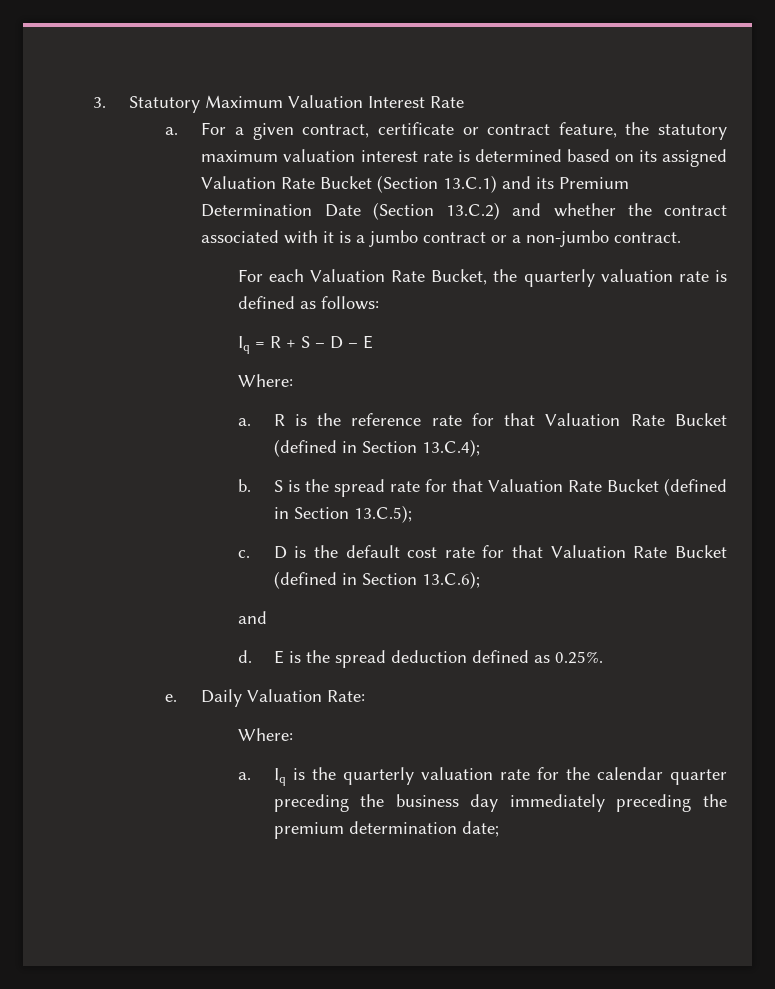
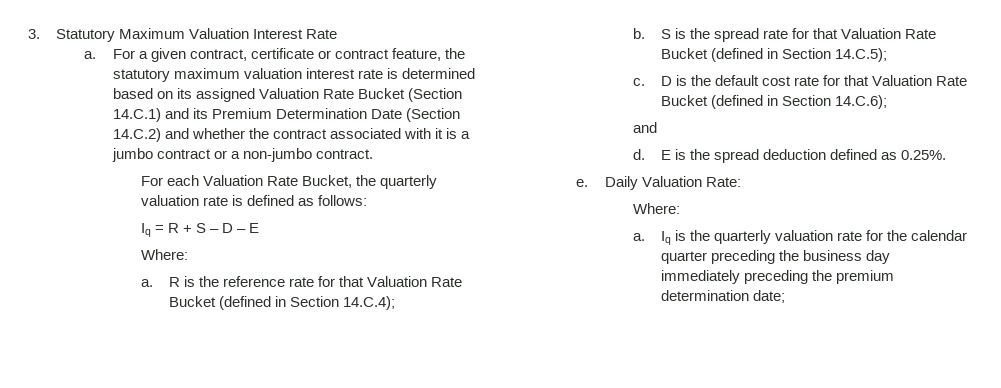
- For a given contract, certificate or contract feature, the statutory maximum valuation interest rate is determined based on its assigned Valuation Rate Bucket (Section 13.C.1) and its Premium Determination Date (Section 13.C.2) and whether the contract associated with it is a jumbo contract or a non-jumbo contract.
+ For a given contract, certificate or contract feature, the statutory maximum valuation interest rate is determined based on its assigned Valuation Rate Bucket (Section 14.C.1) and its Premium Determination Date (Section 14.C.2) and whether the contract associated with it is a jumbo contract or a non-jumbo contract.
- R is the reference rate for that Valuation Rate Bucket (defined in Section 13.C.4);
+ R is the reference rate for that Valuation Rate Bucket (defined in Section 14.C.4);
- S is the spread rate for that Valuation Rate Bucket (defined in Section 13.C.5);
+ S is the spread rate for that Valuation Rate Bucket (defined in Section 14.C.5);
- D is the default cost rate for that Valuation Rate Bucket (defined in Section 13.C.6);
+ D is the default cost rate for that Valuation Rate Bucket (defined in Section 14.C.6);

